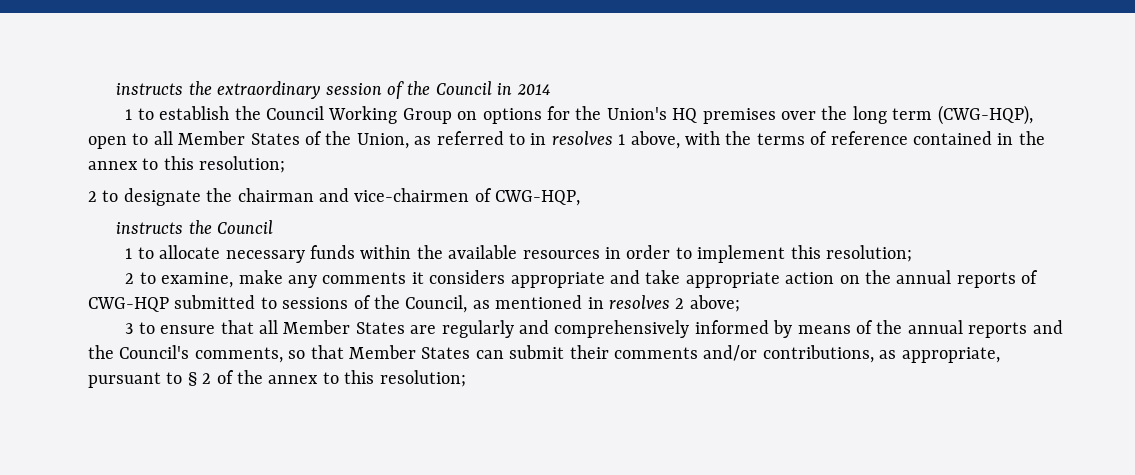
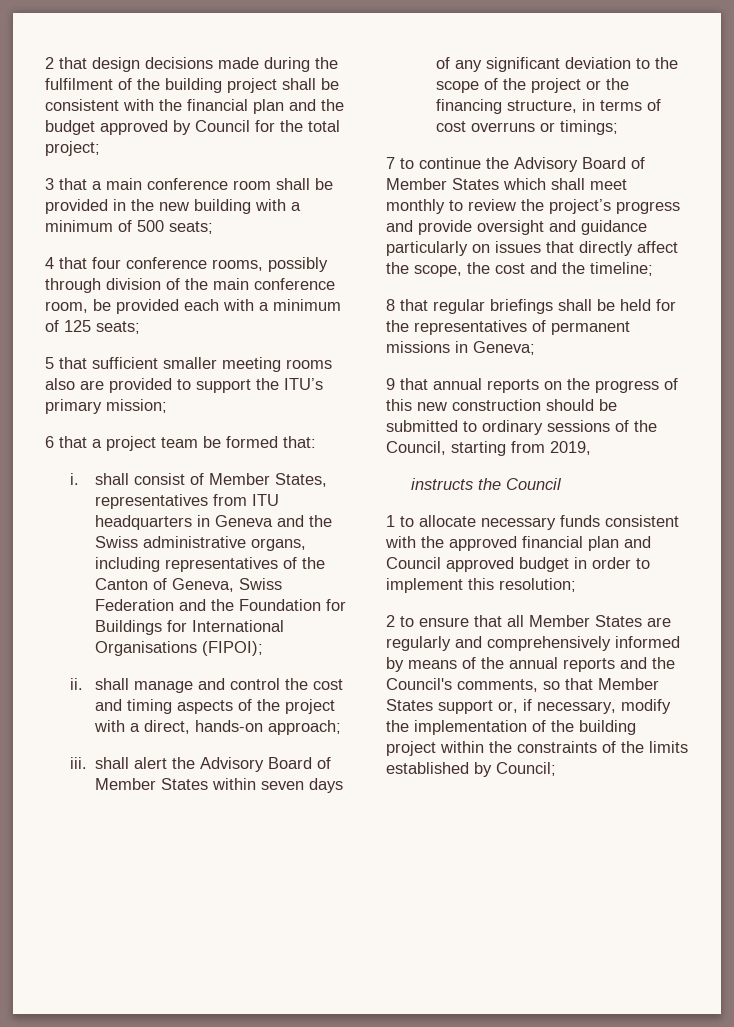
- instructs the extraordinary session of the Council in 2014
- 1 to establish the Council Working Group on options for the Union's HQ premises over the long term (CWG-HQP), open to all Member States of the Union, as referred to in resolves 1 above, with the terms of reference contained in the annex to this resolution;
- 2 to designate the chairman and vice-chairmen of CWG-HQP,
+ 2 that design decisions made during the fulfilment of the building project shall be consistent with the financial plan and the budget approved by Council for the total project;
+ 3 that a main conference room shall be provided in the new building with a minimum of 500 seats;
+ 4 that four conference rooms, possibly through division of the main conference room, be provided each with a minimum of 125 seats;
+ 5 that sufficient smaller meeting rooms also are provided to support the ITU’s primary mission;
+ 6 that a project team be formed that:
+ i. shall consist of Member States, representatives from ITU headquarters in Geneva and the Swiss administrative organs, including representatives of the Canton of Geneva, Swiss Federation and the Foundation for Buildings for International Organisations (FIPOI);
+ ii. shall manage and control the cost and timing aspects of the project with a direct, hands-on approach;
+ iii. shall alert the Advisory Board of Member States within seven days of any significant deviation to the scope of the project or the financing structure, in terms of cost overruns or timings;
+ 7 to continue the Advisory Board of Member States which shall meet monthly to review the project’s progress and provide oversight and guidance particularly on issues that directly affect the scope, the cost and the timeline;
+ 8 that regular briefings shall be held for the representatives of permanent missions in Geneva;
+ 9 that annual reports on the progress of this new construction should be submitted to ordinary sessions of the Council, starting from 2019,
- 1 to allocate necessary funds within the available resources in order to implement this resolution;
+ 1 to allocate necessary funds consistent with the approved financial plan and Council approved budget in order to implement this resolution;
- 2 to examine, make any comments it considers appropriate and take appropriate action on the annual reports of CWG-HQP submitted to sessions of the Council, as mentioned in resolves 2 above;
- 3 to ensure that all Member States are regularly and comprehensively informed by means of the annual reports and the Council's comments, so that Member States can submit their comments and/or contributions, as appropriate, pursuant to § 2 of the annex to this resolution;
+ 2 to ensure that all Member States are regularly and comprehensively informed by means of the annual reports and the Council's comments, so that Member States support or, if necessary, modify the implementation of the building project within the constraints of the limits established by Council;

